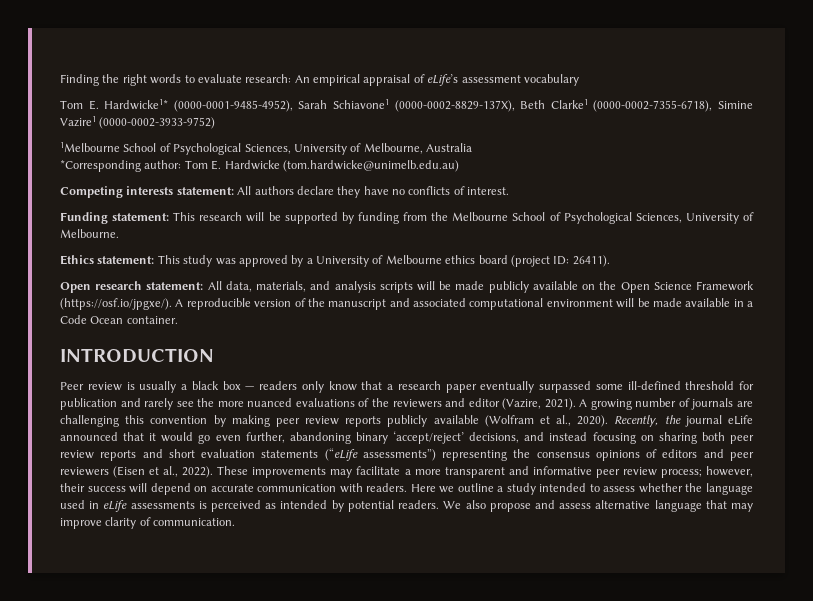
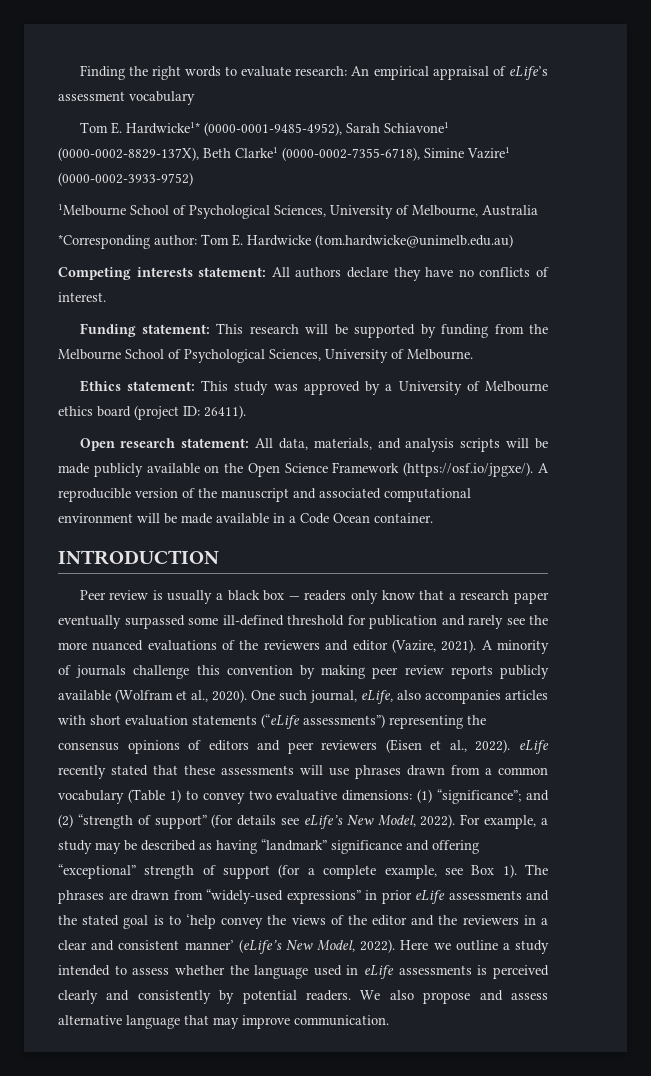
- A growing number of journals are challenging this convention by making peer review reports publicly available (Wolfram et al., 2020).
+ A minority of journals challenge this convention by making peer review reports publicly available (Wolfram et al., 2020).
- Recently, the journal eLife announced that it would go even further, abandoning binary ‘accept/reject’ decisions, and instead focusing on sharing both peer review reports and short evaluation statements (“eLife assessments”) representing the consensus opinions of editors and peer reviewers (Eisen et al., 2022). These improvements may facilitate a more transparent and informative peer review process; however, their success will depend on accurate communication with readers.
+ One such journal, eLife, also accompanies articles with short evaluation statements (“eLife assessments”) representing the consensus opinions of editors and peer reviewers (Eisen et al., 2022). eLife recently stated that these assessments will use phrases drawn from a common vocabulary (Table 1) to convey two evaluative dimensions: (1) “significance”; and (2) “strength of support” (for details see eLife’s New Model, 2022). For example, a study may be described as having “landmark” significance and offering “exceptional” strength of support (for a complete example, see Box 1). The phrases are drawn from “widely-used expressions” in prior eLife assessments and the stated goal is to ‘help convey the views of the editor and the reviewers in a clear and consistent manner’ (eLife’s New Model, 2022).
- Here we outline a study intended to assess whether the language used in eLife assessments is perceived as intended by potential readers.
+ Here we outline a study intended to assess whether the language used in eLife assessments is perceived clearly and consistently by potential readers.
- We also propose and assess alternative language that may improve clarity of communication.
+ We also propose and assess alternative language that may improve communication.

